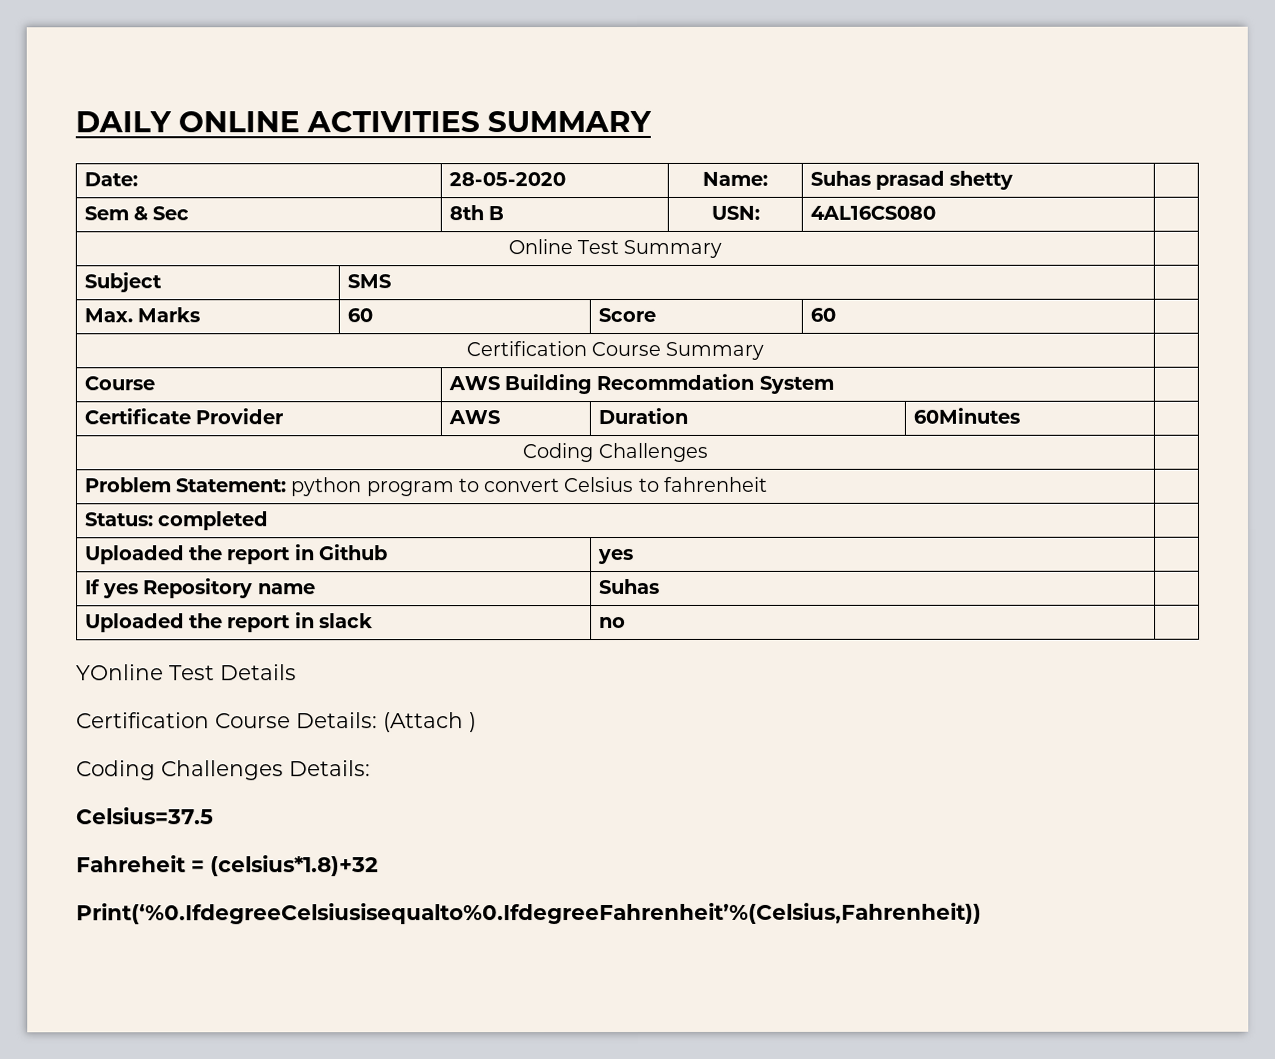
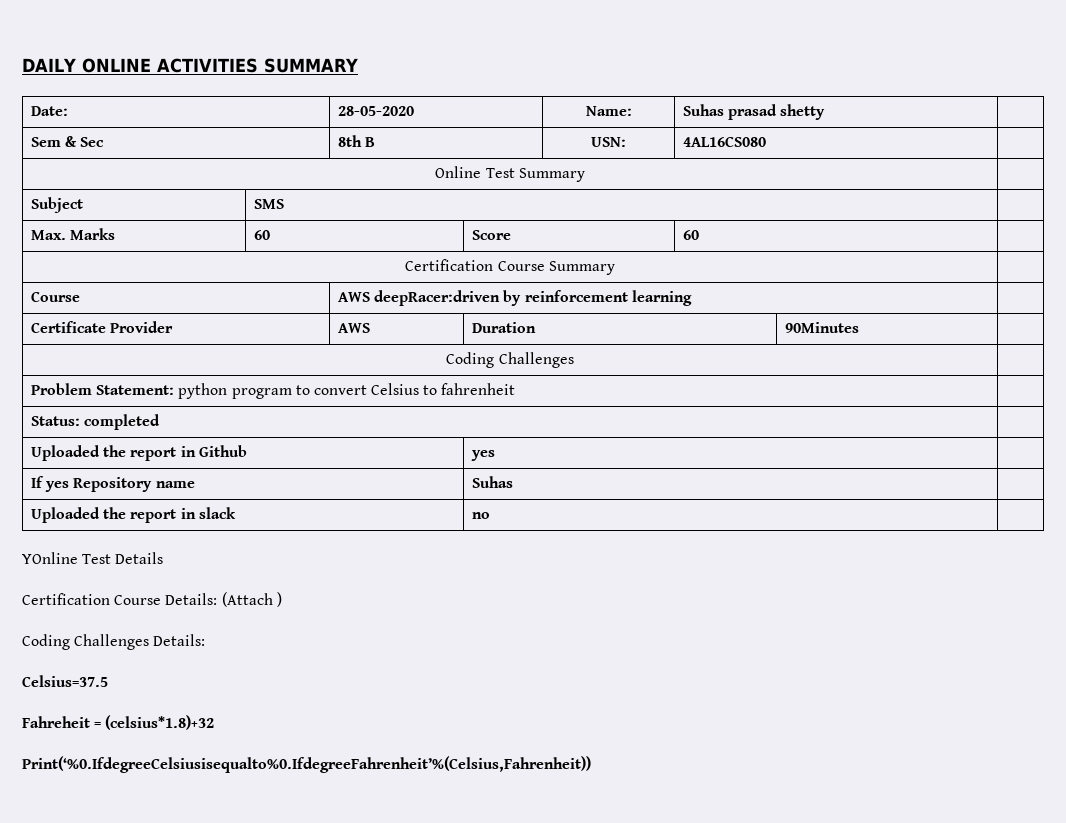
- Course | AWS Building Recommdation System |
+ Course | AWS deepRacer:driven by reinforcement learning |
- Certificate Provider | AWS | Duration | 60Minutes |
+ Certificate Provider | AWS | Duration | 90Minutes |

